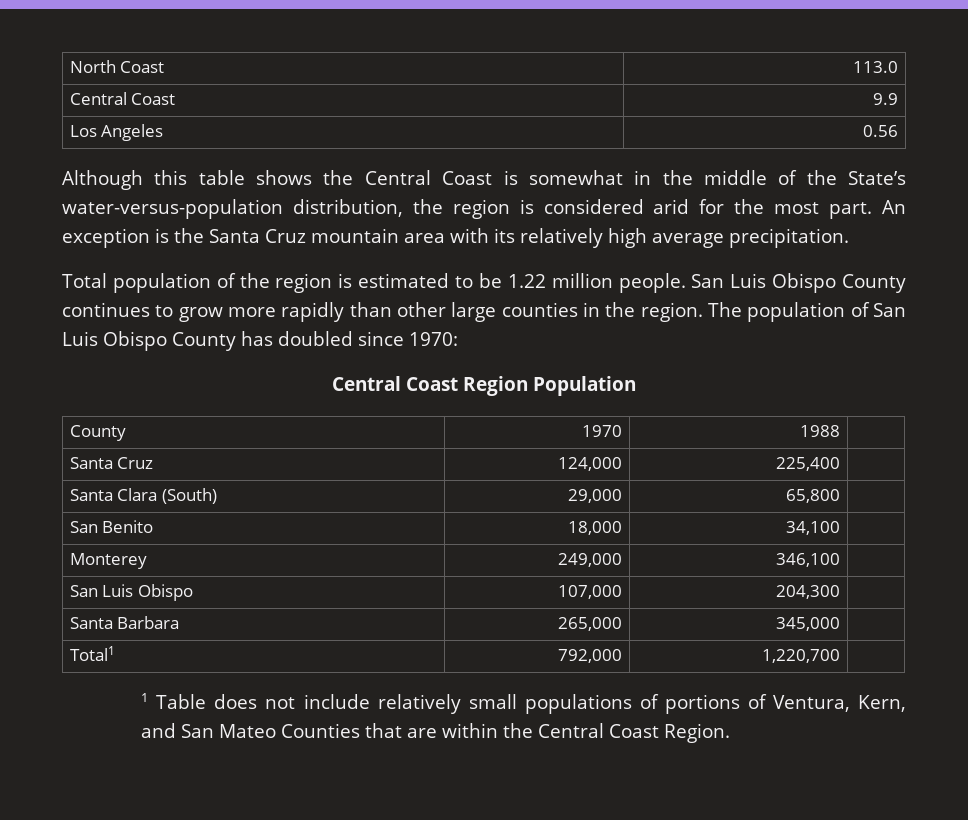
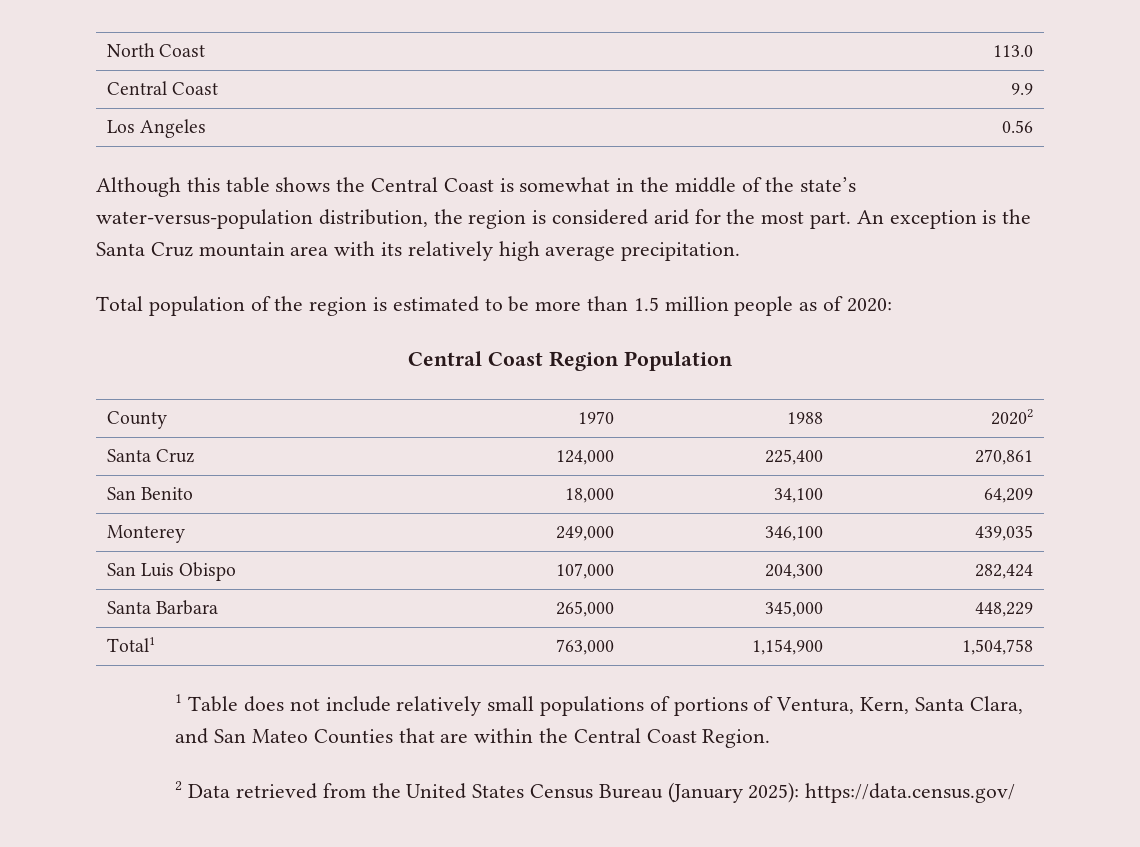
- Although this table shows the Central Coast is somewhat in the middle of the State’s water-versus-population distribution, the region is considered arid for the most part.
+ Although this table shows the Central Coast is somewhat in the middle of the state’s water-versus-population distribution, the region is considered arid for the most part.
- Total population of the region is estimated to be 1.22 million people. San Luis Obispo County continues to grow more rapidly than other large counties in the region. The population of San Luis Obispo County has doubled since 1970:
+ Total population of the region is estimated to be more than 1.5 million people as of 2020:
- County | 1970 | 1988 |
+ County | 1970 | 1988 | 20202
- Santa Cruz | 124,000 | 225,400 |
- Santa Clara (South) | 29,000 | 65,800 |
+ Santa Cruz | 124,000 | 225,400 | 270,861
- San Benito | 18,000 | 34,100 |
+ San Benito | 18,000 | 34,100 | 64,209
- Monterey | 249,000 | 346,100 |
+ Monterey | 249,000 | 346,100 | 439,035
- San Luis Obispo | 107,000 | 204,300 |
+ San Luis Obispo | 107,000 | 204,300 | 282,424
- Santa Barbara | 265,000 | 345,000 |
+ Santa Barbara | 265,000 | 345,000 | 448,229
- Total1 | 792,000 | 1,220,700 |
+ Total1 | 763,000 | 1,154,900 | 1,504,758
- 1 Table does not include relatively small populations of portions of Ventura, Kern, and San Mateo Counties that are within the Central Coast Region.
+ 1 Table does not include relatively small populations of portions of Ventura, Kern, Santa Clara, and San Mateo Counties that are within the Central Coast Region.
+ 2 Data retrieved from the United States Census Bureau (January 2025): https://data.census.gov/

